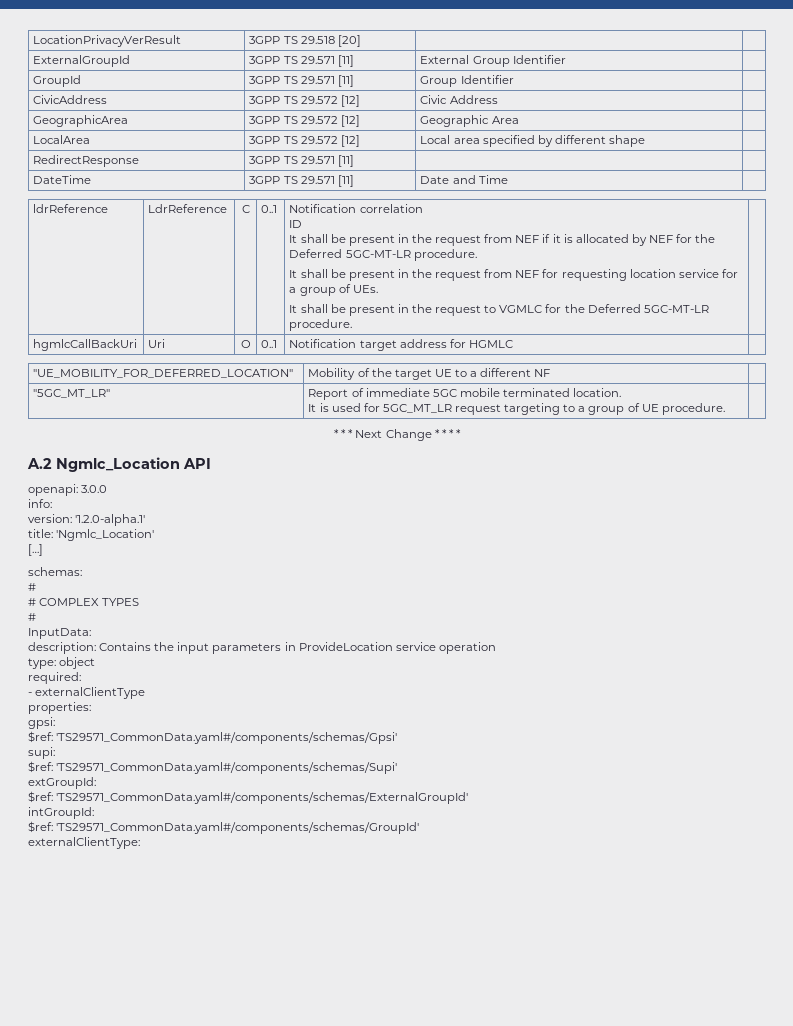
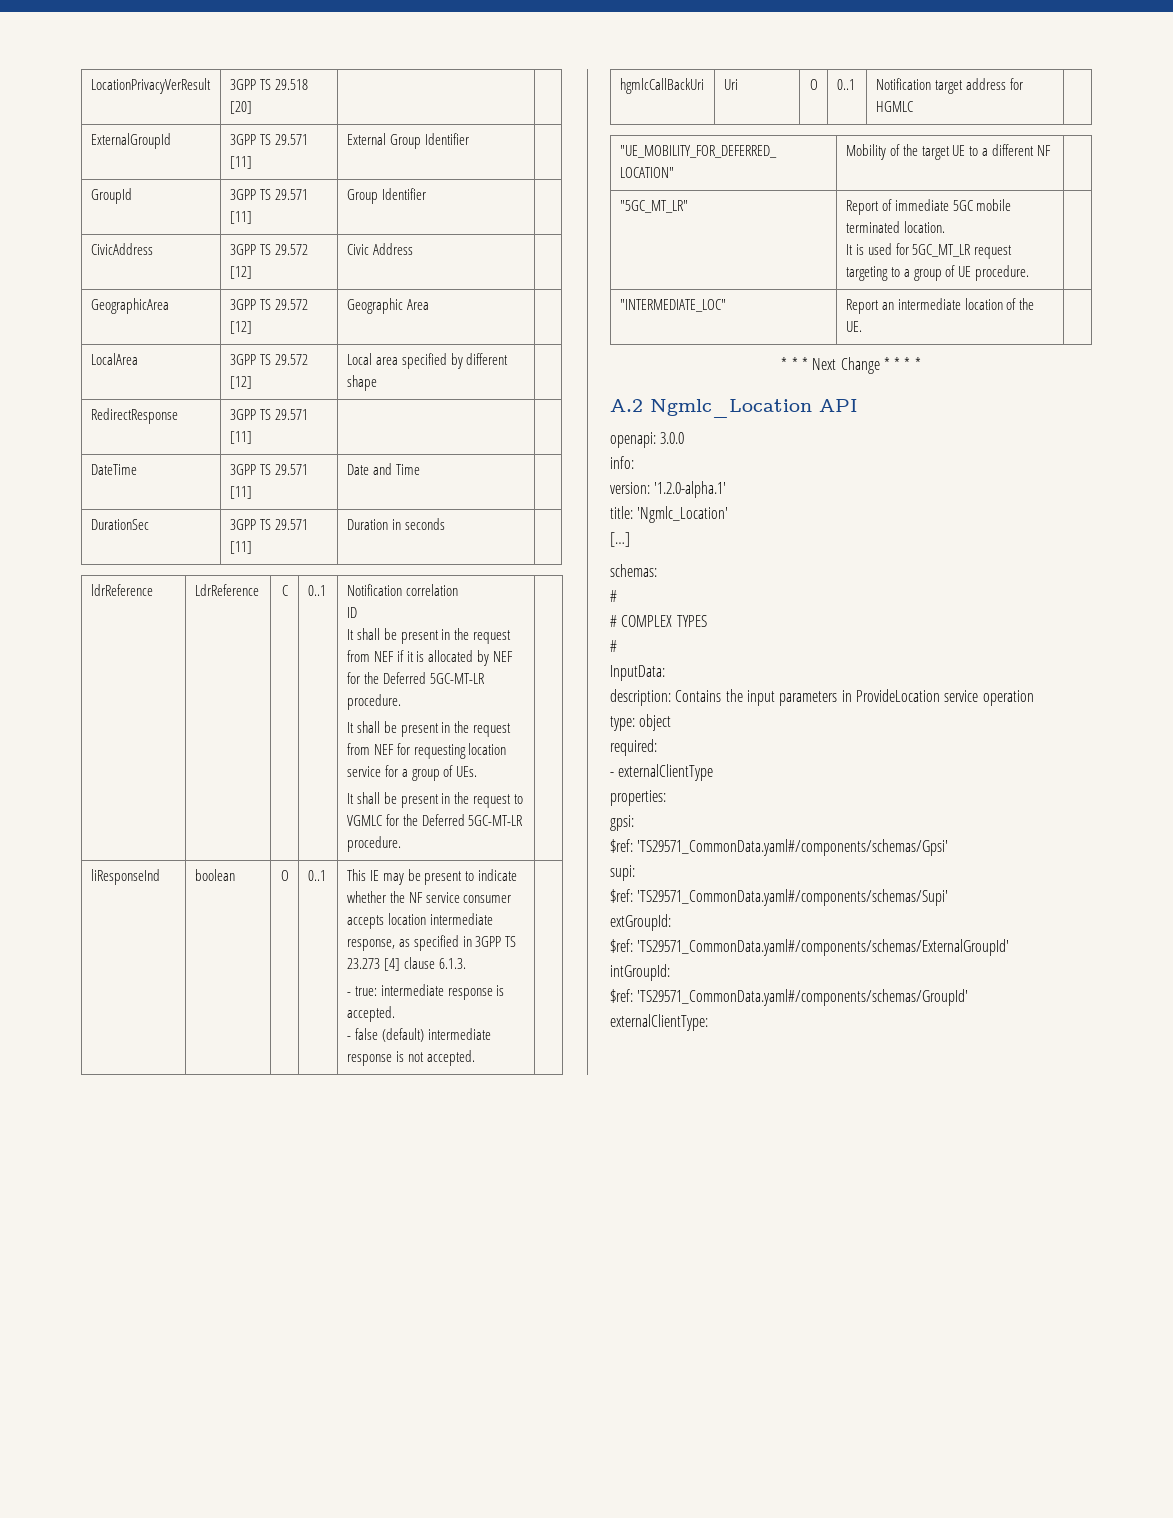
+ DurationSec | 3GPP TS 29.571 [11] | Duration in seconds |
+ liResponseInd | boolean | O | 0..1 | This IE may be present to indicate whether the NF service consumer accepts location intermediate response, as specified in 3GPP TS 23.273 [4] clause 6.1.3.
+ - true: intermediate response is accepted.
+ - false (default) intermediate response is not accepted.
+ "INTERMEDIATE_LOC" | Report an intermediate location of the UE. |

